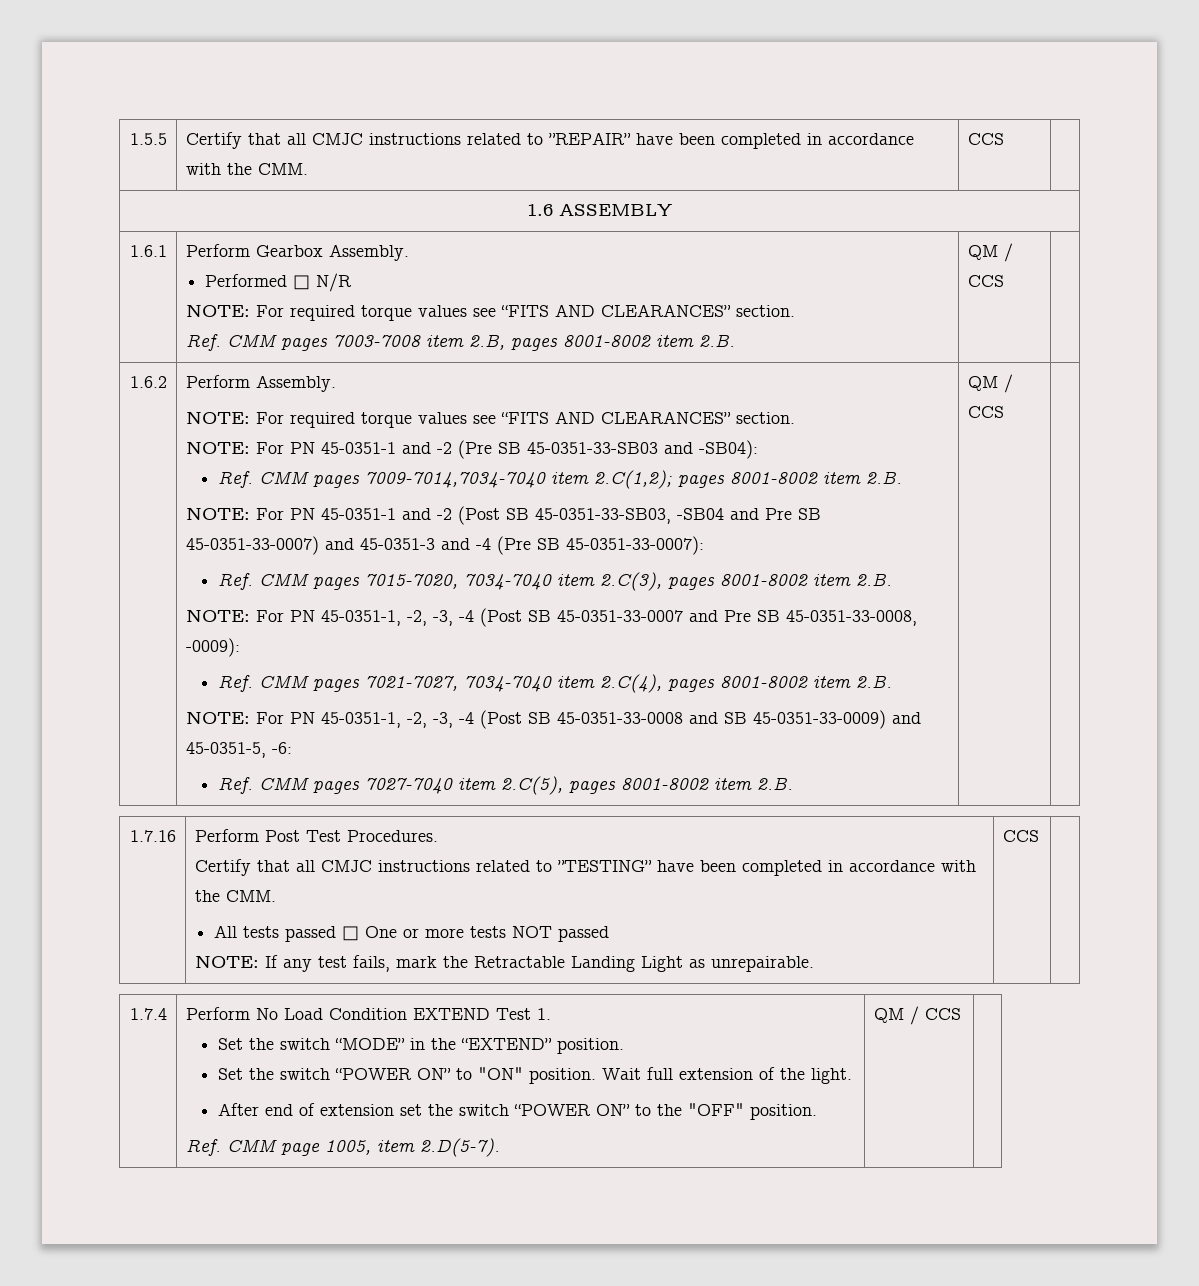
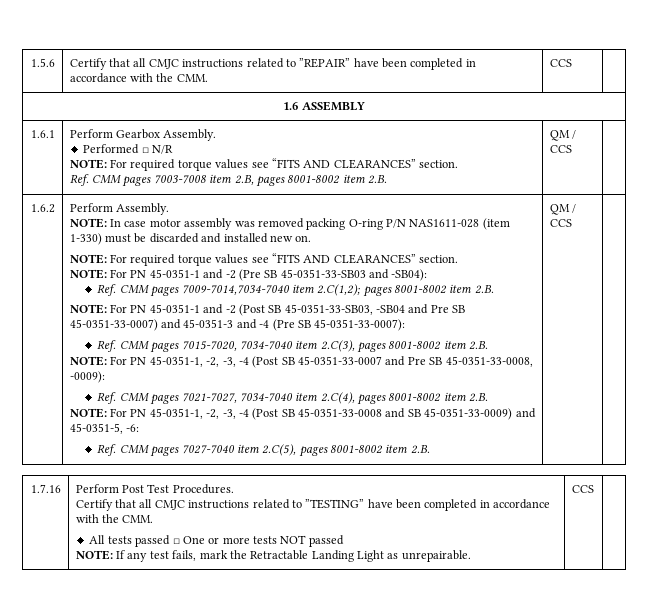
- 1.5.5 | Certify that all CMJC instructions related to ”REPAIR” have been completed in accordance with the CMM. | CCS |
+ 1.5.6 | Certify that all CMJC instructions related to ”REPAIR” have been completed in accordance with the CMM. | CCS |
+ NOTE: In case motor assembly was removed packing O-ring P/N NAS1611-028 (item 1-330) must be discarded and installed new on.
- 1.7.4 | Perform No Load Condition EXTEND Test 1.
- Set the switch “MODE” in the “EXTEND” position.
- Set the switch “POWER ON” to "ON" position. Wait full extension of the light.
- After end of extension set the switch “POWER ON” to the "OFF" position.
- Ref. CMM page 1005, item 2.D(5-7). | QM / CCS

